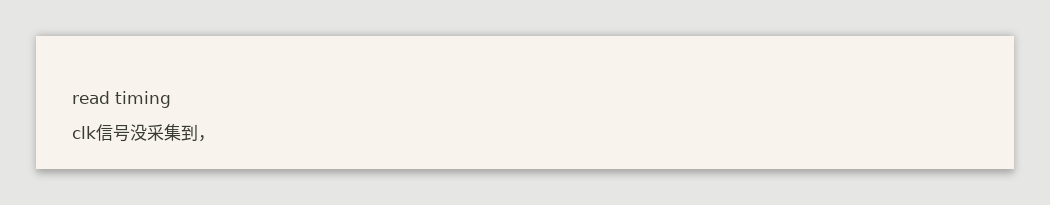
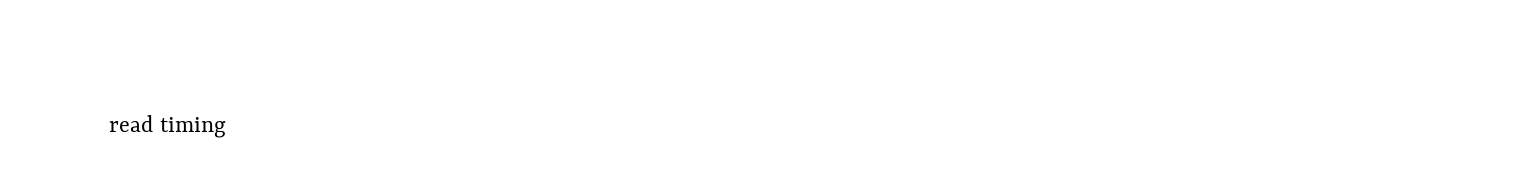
- clk信号没采集到，

